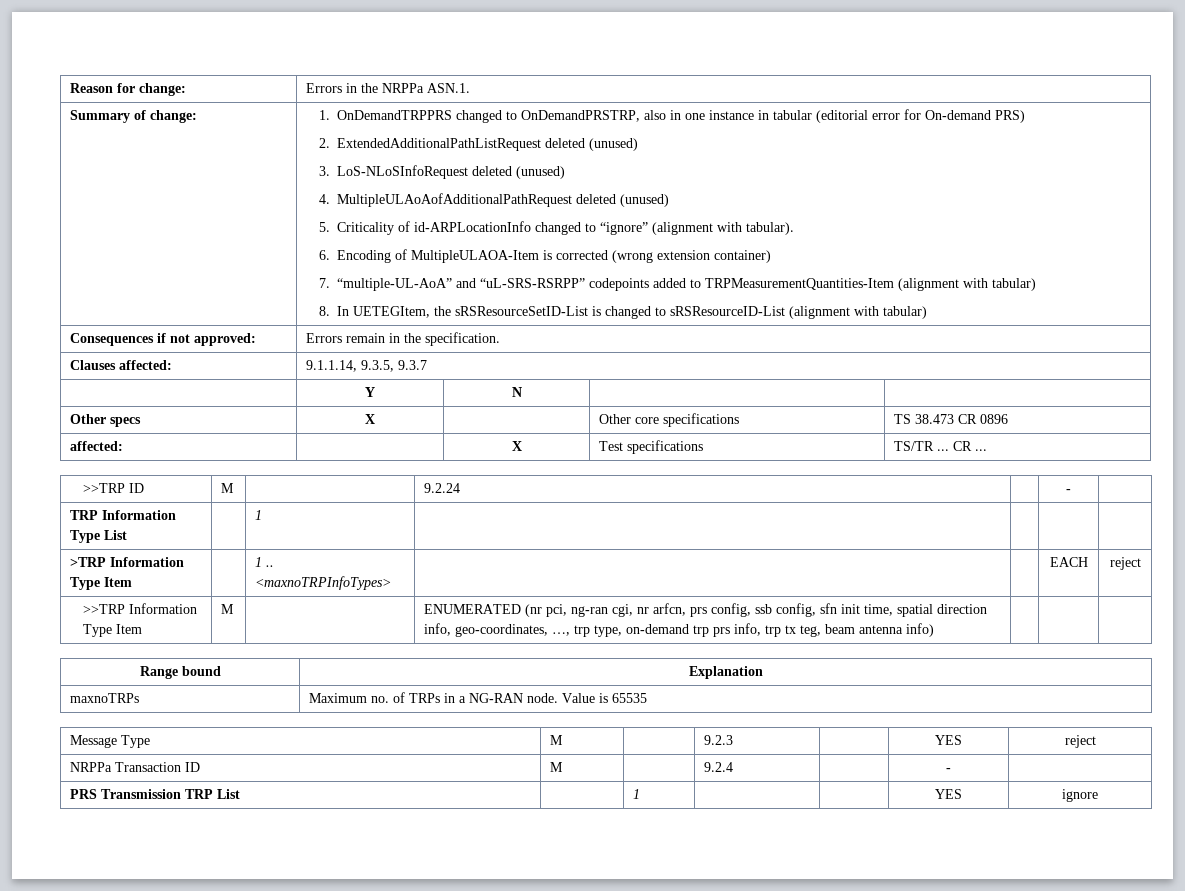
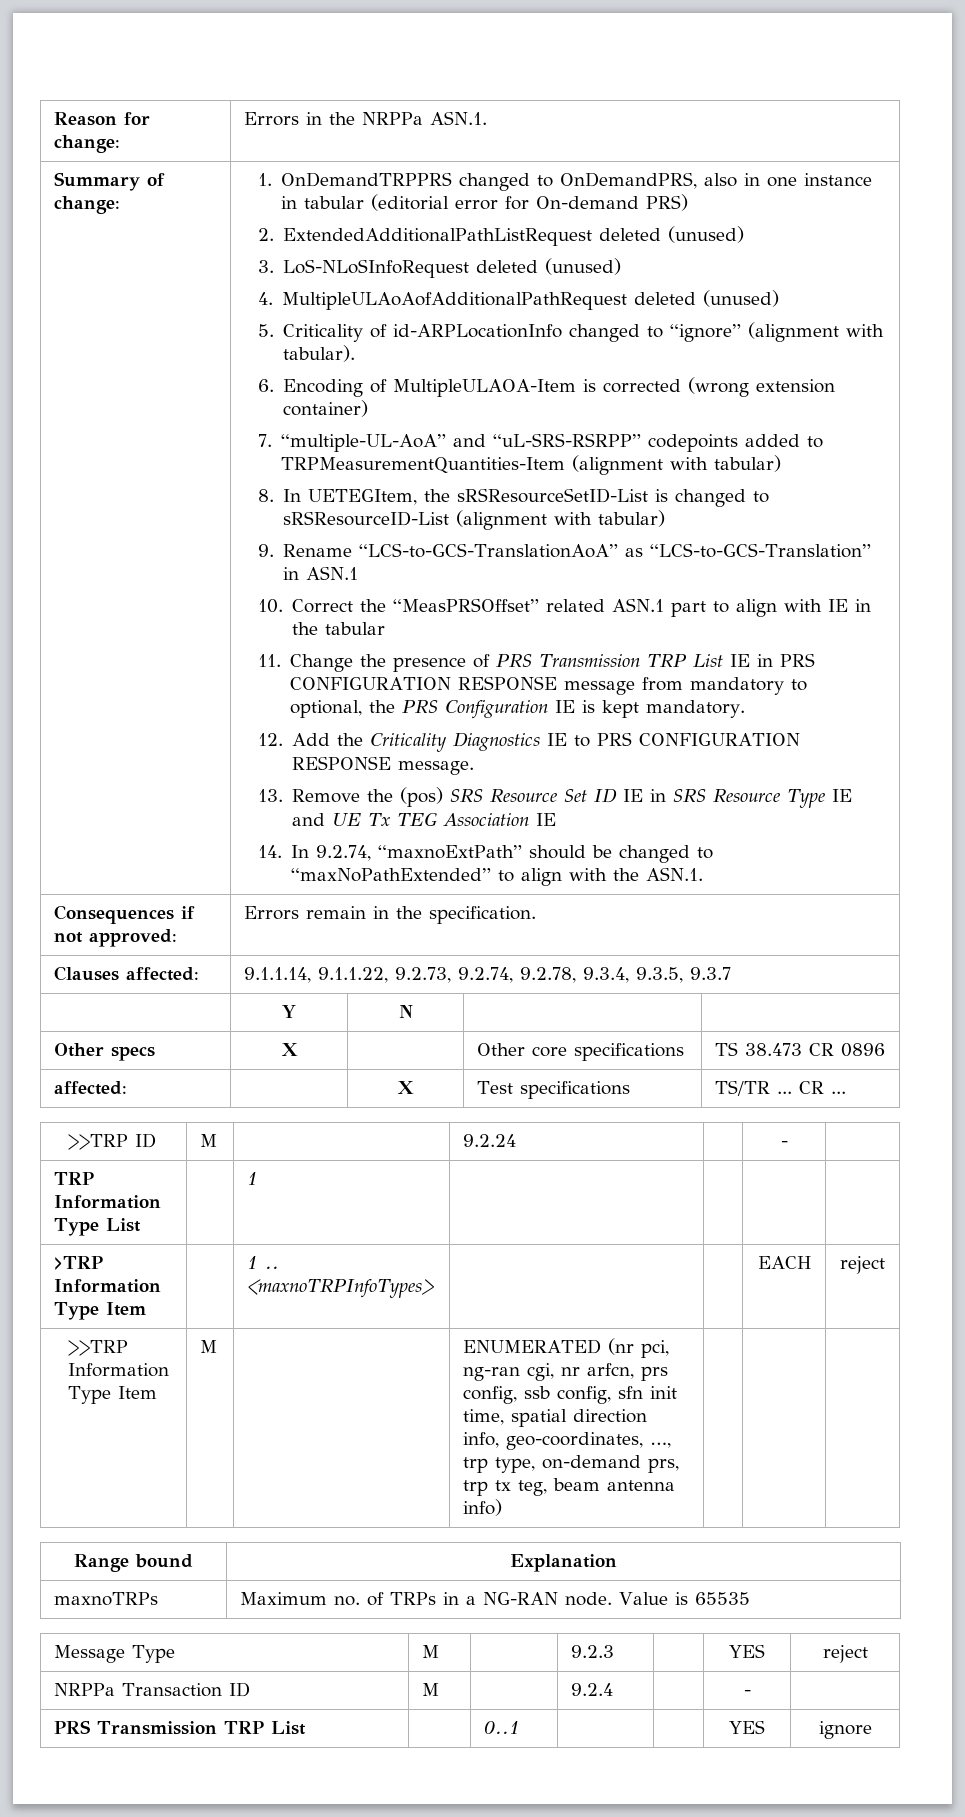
- 1. OnDemandTRPPRS changed to OnDemandPRSTRP, also in one instance in tabular (editorial error for On-demand PRS)
+ 1. OnDemandTRPPRS changed to OnDemandPRS, also in one instance in tabular (editorial error for On-demand PRS)
+ 9. Rename “LCS-to-GCS-TranslationAoA” as “LCS-to-GCS-Translation” in ASN.1
+ 10. Correct the “MeasPRSOffset” related ASN.1 part to align with IE in the tabular
+ 11. Change the presence of PRS Transmission TRP List IE in PRS CONFIGURATION RESPONSE message from mandatory to optional, the PRS Configuration IE is kept mandatory.
+ 12. Add the Criticality Diagnostics IE to PRS CONFIGURATION RESPONSE message.
+ 13. Remove the (pos) SRS Resource Set ID IE in SRS Resource Type IE and UE Tx TEG Association IE
+ 14. In 9.2.74, “maxnoExtPath” should be changed to “maxNoPathExtended” to align with the ASN.1.
- Clauses affected: | 9.1.1.14, 9.3.5, 9.3.7
+ Clauses affected: | 9.1.1.14, 9.1.1.22, 9.2.73, 9.2.74, 9.2.78, 9.3.4, 9.3.5, 9.3.7
- >>TRP Information Type Item | M | | ENUMERATED (nr pci, ng-ran cgi, nr arfcn, prs config, ssb config, sfn init time, spatial direction info, geo-coordinates, …, trp type, on-demand trp prs info, trp tx teg, beam antenna info) | | |
+ >>TRP Information Type Item | M | | ENUMERATED (nr pci, ng-ran cgi, nr arfcn, prs config, ssb config, sfn init time, spatial direction info, geo-coordinates, …, trp type, on-demand prs, trp tx teg, beam antenna info) | | |
- PRS Transmission TRP List | | 1 | | | YES | ignore
+ PRS Transmission TRP List | | 0..1 | | | YES | ignore

